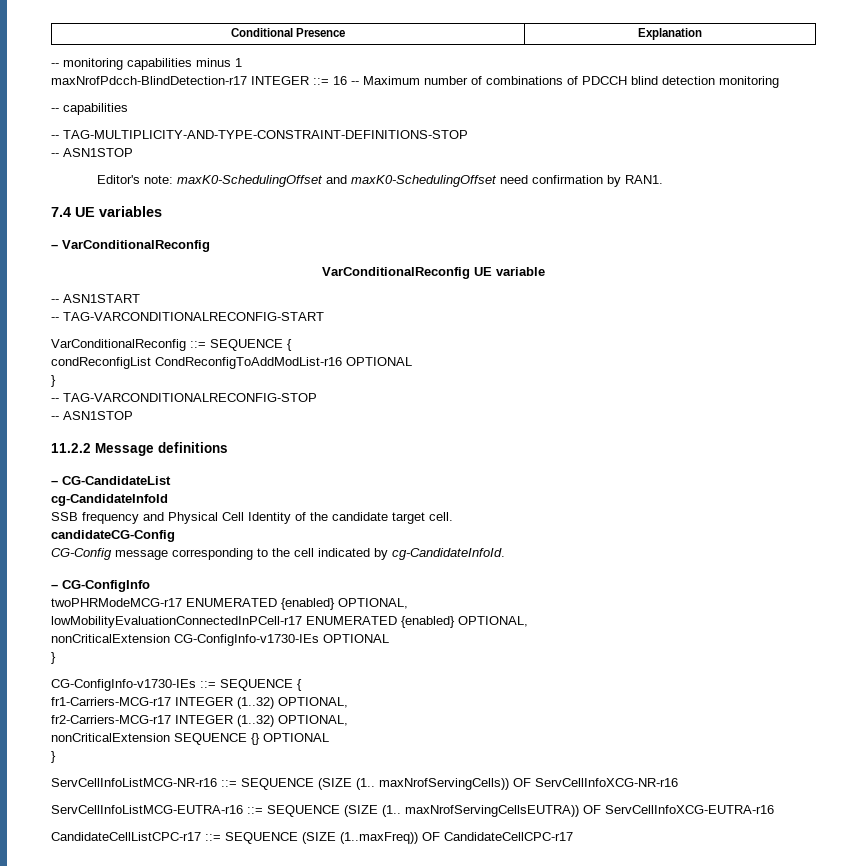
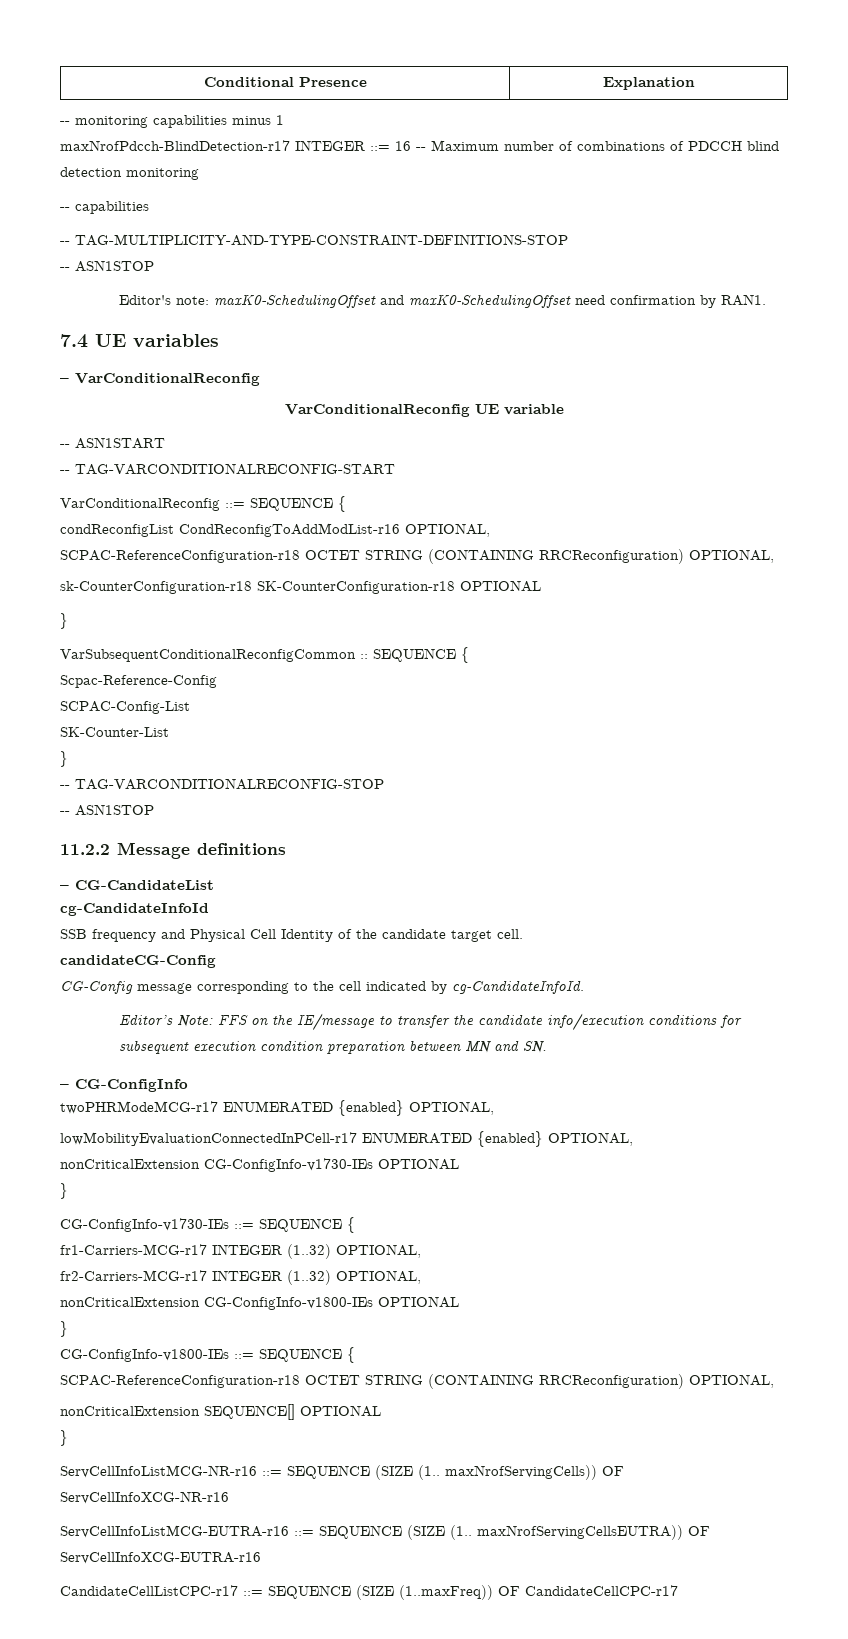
- condReconfigList CondReconfigToAddModList-r16 OPTIONAL
+ condReconfigList CondReconfigToAddModList-r16 OPTIONAL,
+ SCPAC-ReferenceConfiguration-r18 OCTET STRING (CONTAINING RRCReconfiguration) OPTIONAL,
+ sk-CounterConfiguration-r18 SK-CounterConfiguration-r18 OPTIONAL
+ }
+ VarSubsequentConditionalReconfigCommon :: SEQUENCE {
+ Scpac-Reference-Config
+ SCPAC-Config-List
+ SK-Counter-List
+ Editor’s Note: FFS on the IE/message to transfer the candidate info/execution conditions for subsequent execution condition preparation between MN and SN.
- nonCriticalExtension SEQUENCE {} OPTIONAL
+ nonCriticalExtension CG-ConfigInfo-v1800-IEs OPTIONAL
+ }
+ CG-ConfigInfo-v1800-IEs ::= SEQUENCE {
+ SCPAC-ReferenceConfiguration-r18 OCTET STRING (CONTAINING RRCReconfiguration) OPTIONAL,
+ nonCriticalExtension SEQUENCE[] OPTIONAL

